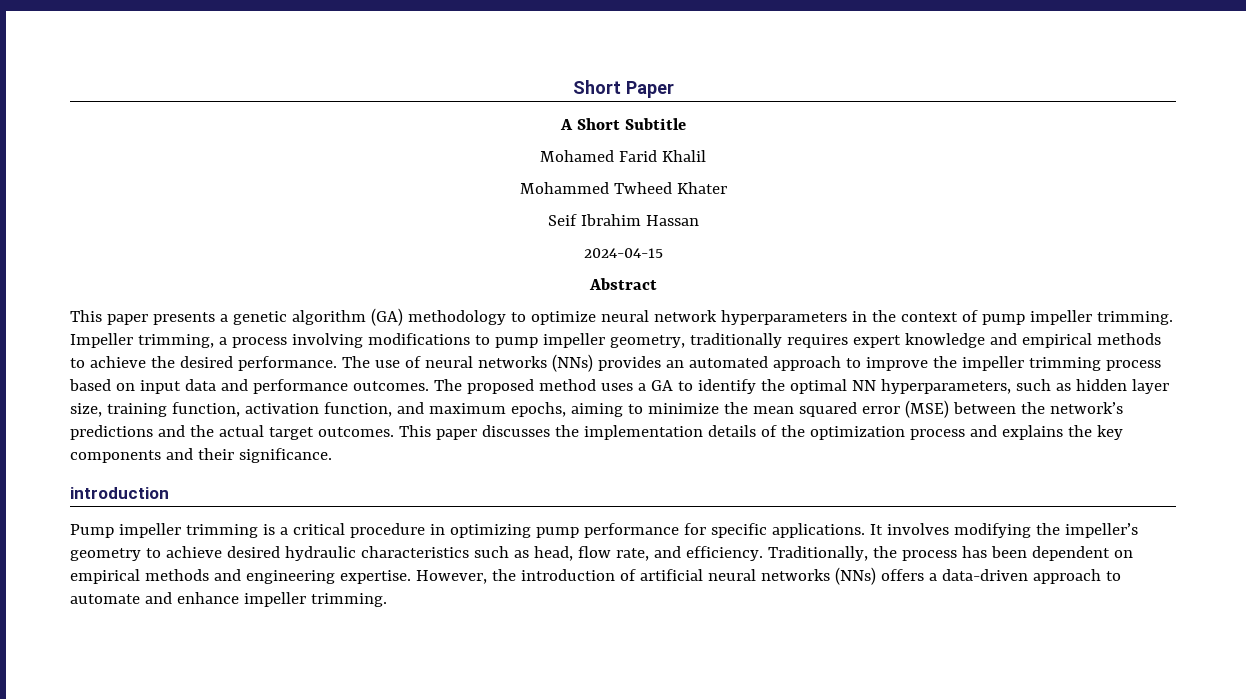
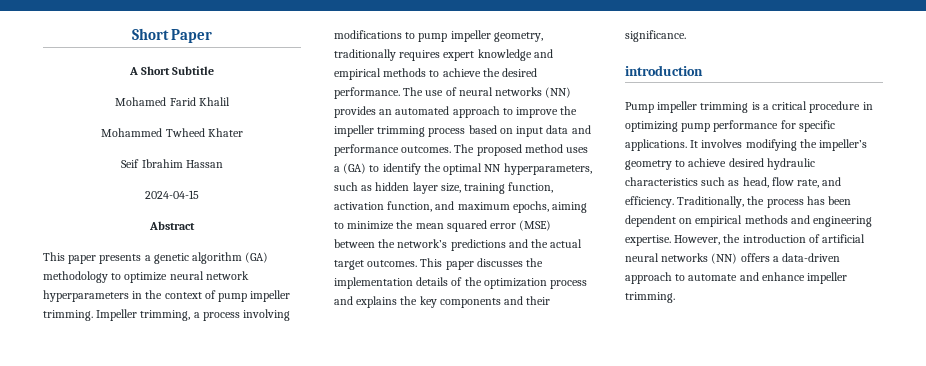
- The use of neural networks (NNs) provides an automated approach to improve the impeller trimming process based on input data and performance outcomes.
+ The use of neural networks (NN) provides an automated approach to improve the impeller trimming process based on input data and performance outcomes.
- The proposed method uses a GA to identify the optimal NN hyperparameters, such as hidden layer size, training function, activation function, and maximum epochs, aiming to minimize the mean squared error (MSE) between the network’s predictions and the actual target outcomes.
+ The proposed method uses a (GA) to identify the optimal NN hyperparameters, such as hidden layer size, training function, activation function, and maximum epochs, aiming to minimize the mean squared error (MSE) between the network’s predictions and the actual target outcomes.
- However, the introduction of artificial neural networks (NNs) offers a data-driven approach to automate and enhance impeller trimming.
+ However, the introduction of artificial neural networks (NN) offers a data-driven approach to automate and enhance impeller trimming.

